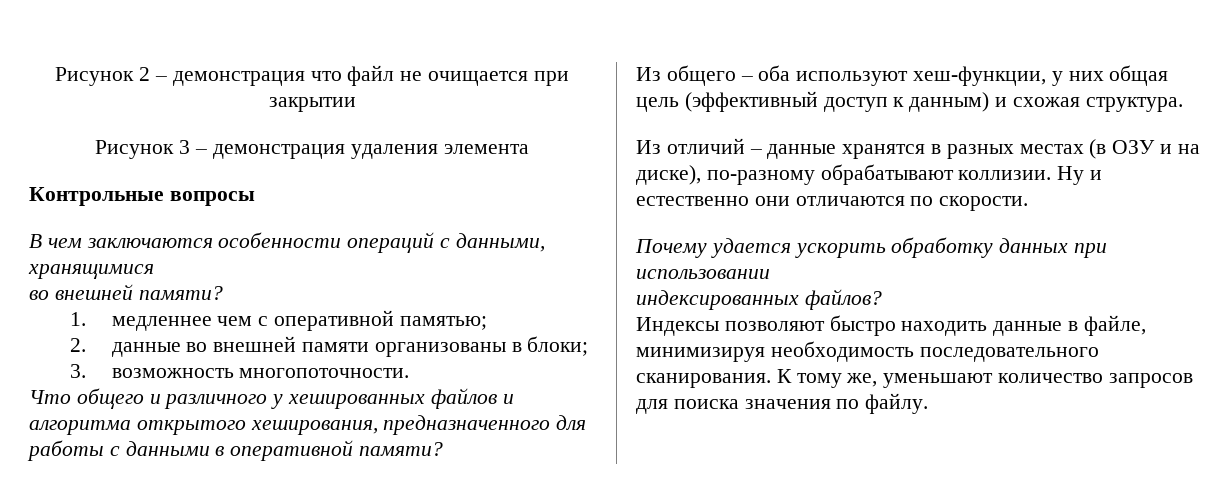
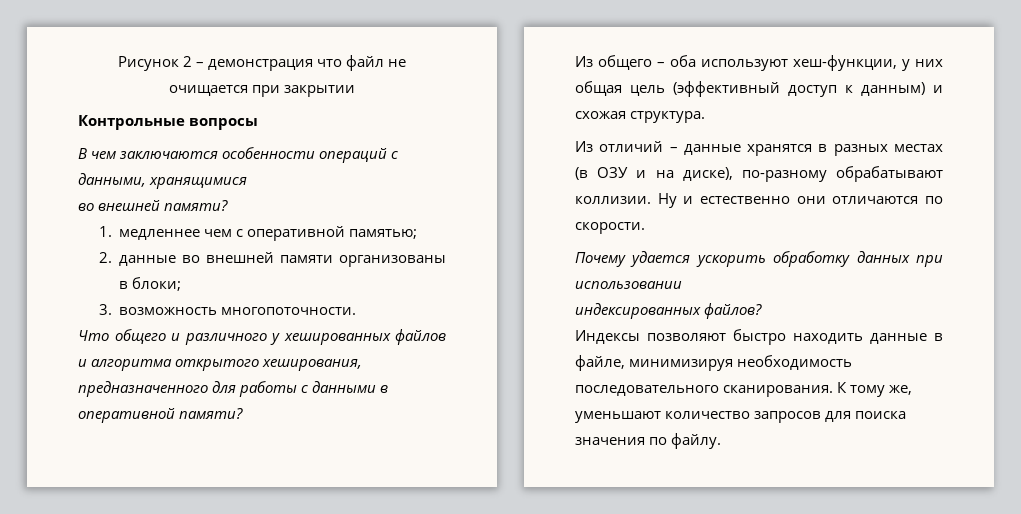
- Рисунок 3 – демонстрация удаления элемента

